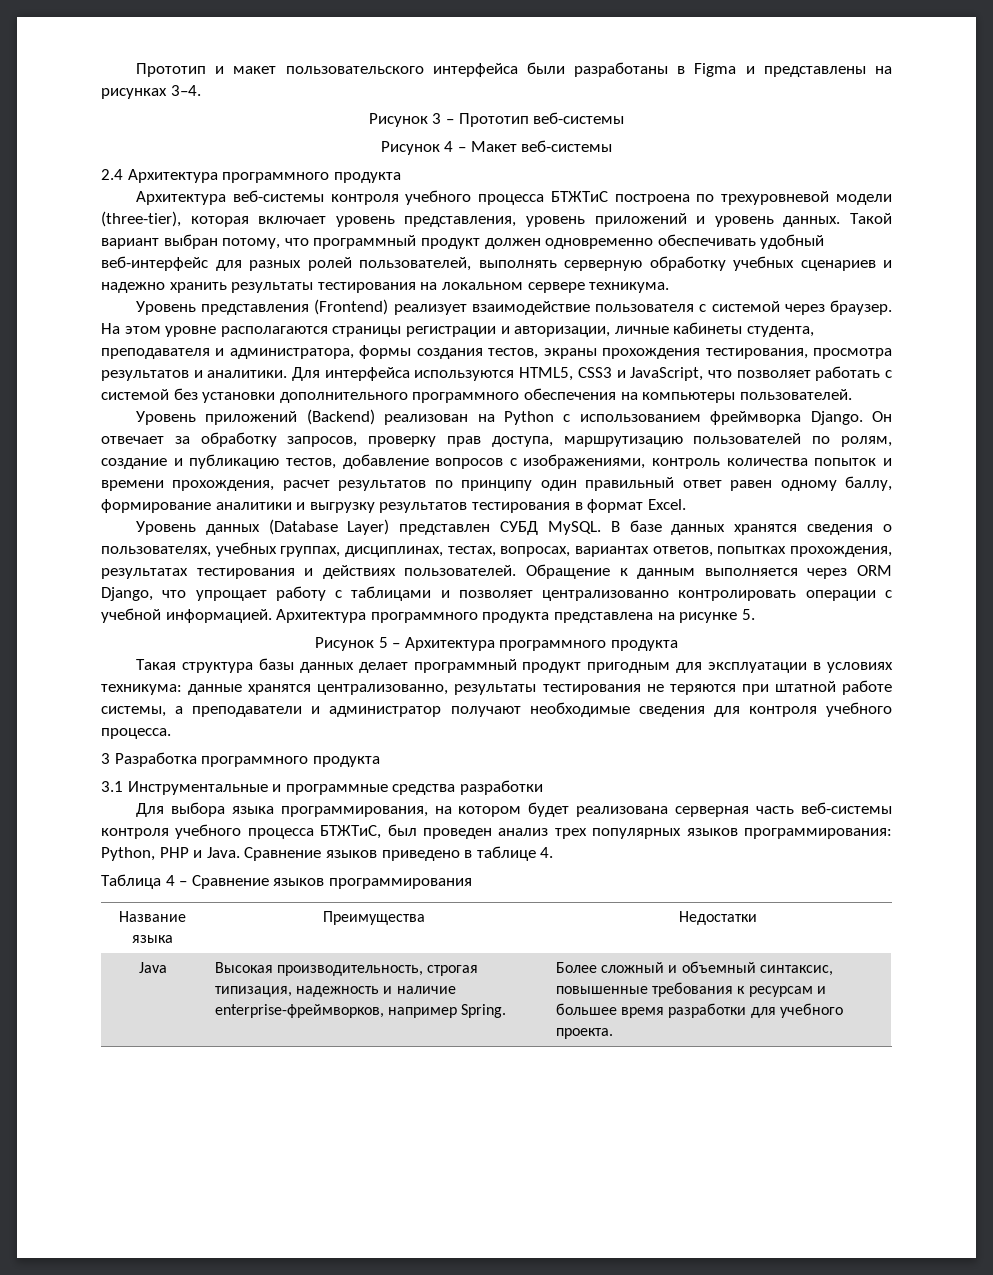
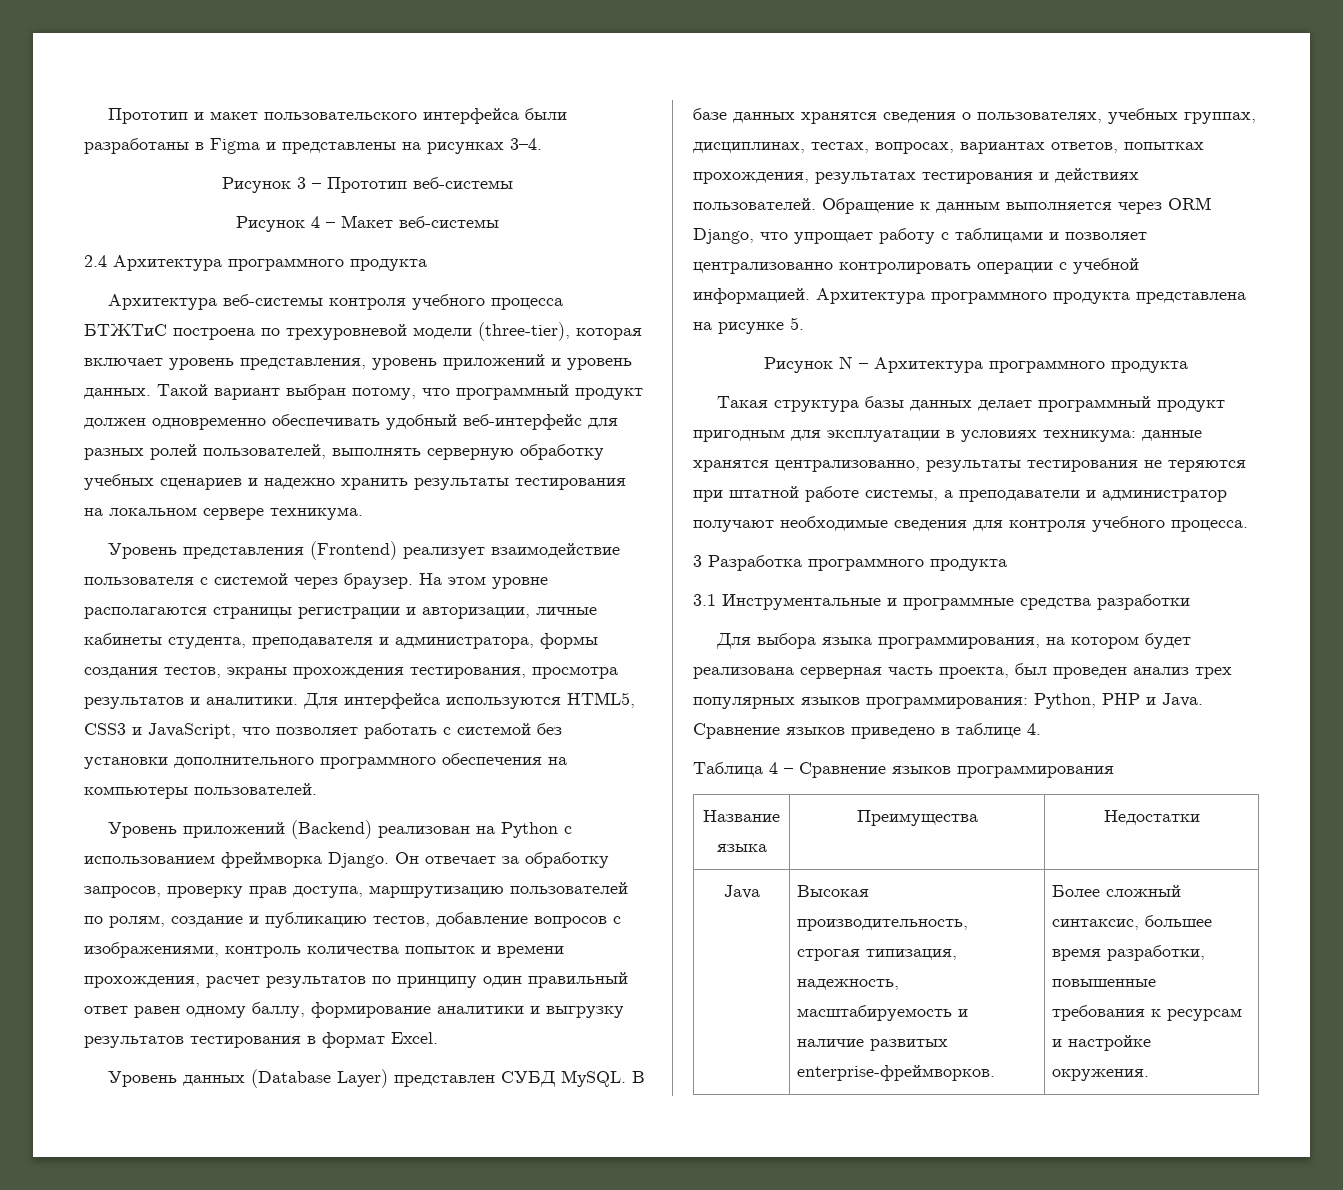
- Рисунок 5 – Архитектура программного продукта
+ Рисунок N – Архитектура программного продукта
- Для выбора языка программирования, на котором будет реализована серверная часть веб-системы контроля учебного процесса БТЖТиС, был проведен анализ трех популярных языков программирования: Python, PHP и Java.
+ Для выбора языка программирования, на котором будет реализована серверная часть проекта, был проведен анализ трех популярных языков программирования: Python, PHP и Java.
- Java | Высокая производительность, строгая типизация, надежность и наличие enterprise-фреймворков, например Spring. | Более сложный и объемный синтаксис, повышенные требования к ресурсам и большее время разработки для учебного проекта.
+ Java | Высокая производительность, строгая типизация, надежность, масштабируемость и наличие развитых enterprise-фреймворков. | Более сложный синтаксис, большее время разработки, повышенные требования к ресурсам и настройке окружения.

